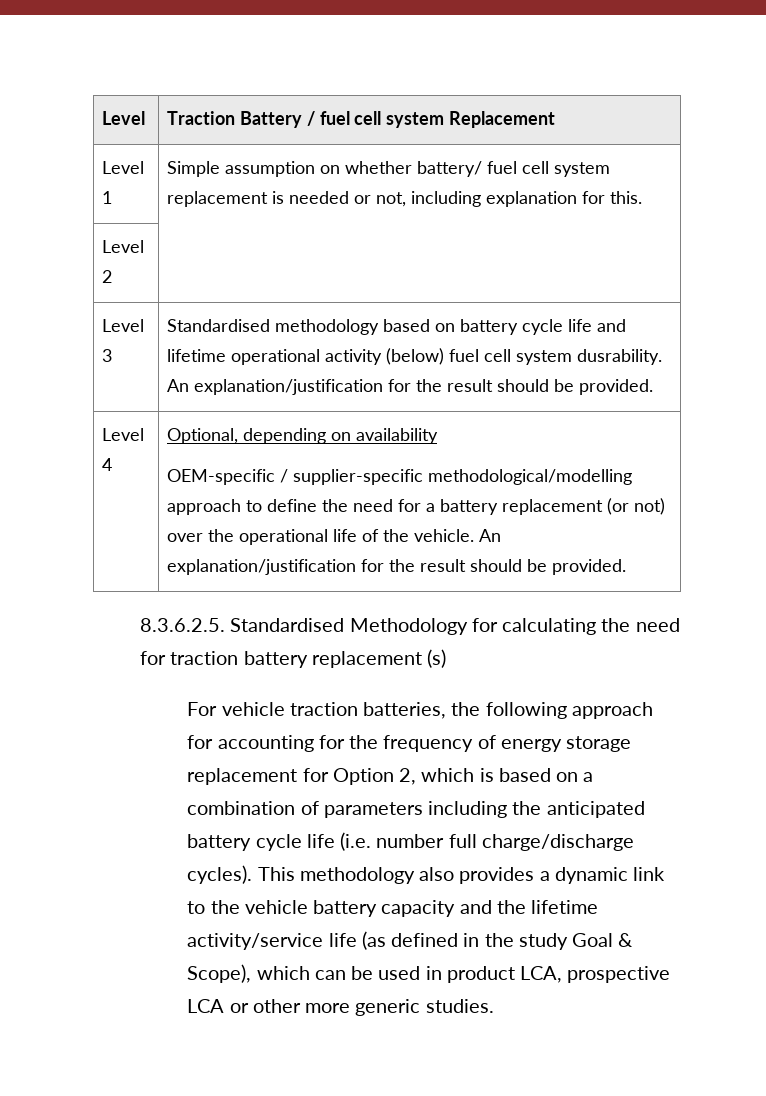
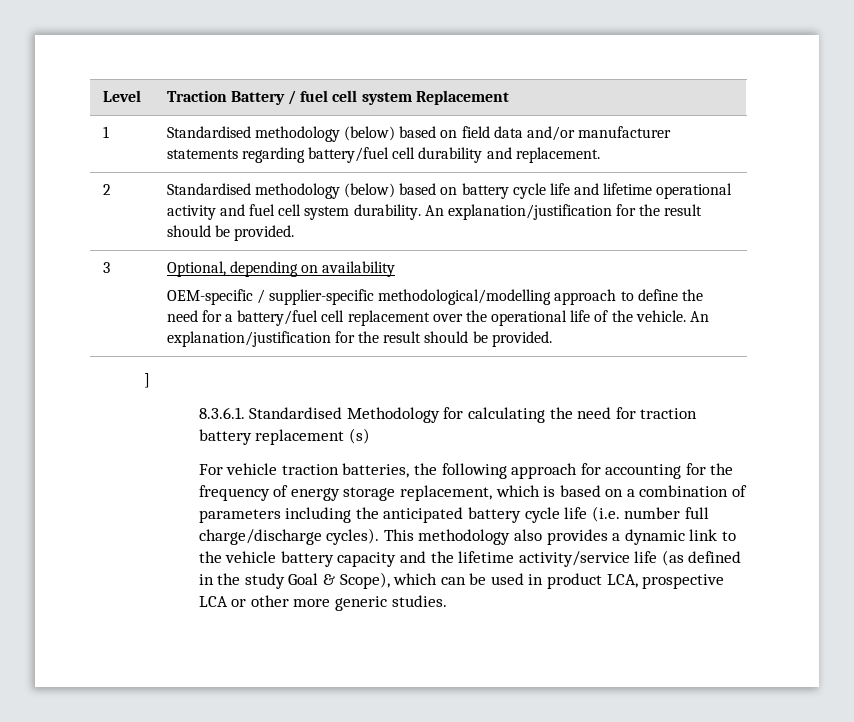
- Level 1 | Simple assumption on whether battery/ fuel cell system replacement is needed or not, including explanation for this.
- Level 2 |
- Level 3 | Standardised methodology based on battery cycle life and lifetime operational activity (below) fuel cell system dusrability. An explanation/justification for the result should be provided.
- Level 4 | Optional, depending on availability
- OEM-specific / supplier-specific methodological/modelling approach to define the need for a battery replacement (or not) over the operational life of the vehicle. An explanation/justification for the result should be provided.
+ 1 | Standardised methodology (below) based on field data and/or manufacturer statements regarding battery/fuel cell durability and replacement.
+ 2 | Standardised methodology (below) based on battery cycle life and lifetime operational activity and fuel cell system durability. An explanation/justification for the result should be provided.
+ 3 | Optional, depending on availability
+ OEM-specific / supplier-specific methodological/modelling approach to define the need for a battery/fuel cell replacement over the operational life of the vehicle. An explanation/justification for the result should be provided.
- 8.3.6.2.5. Standardised Methodology for calculating the need for traction battery replacement (s)
+ ]
+ 8.3.6.1. Standardised Methodology for calculating the need for traction battery replacement (s)
- For vehicle traction batteries, the following approach for accounting for the frequency of energy storage replacement for Option 2, which is based on a combination of parameters including the anticipated battery cycle life (i.e. number full charge/discharge cycles).
+ For vehicle traction batteries, the following approach for accounting for the frequency of energy storage replacement, which is based on a combination of parameters including the anticipated battery cycle life (i.e. number full charge/discharge cycles).

